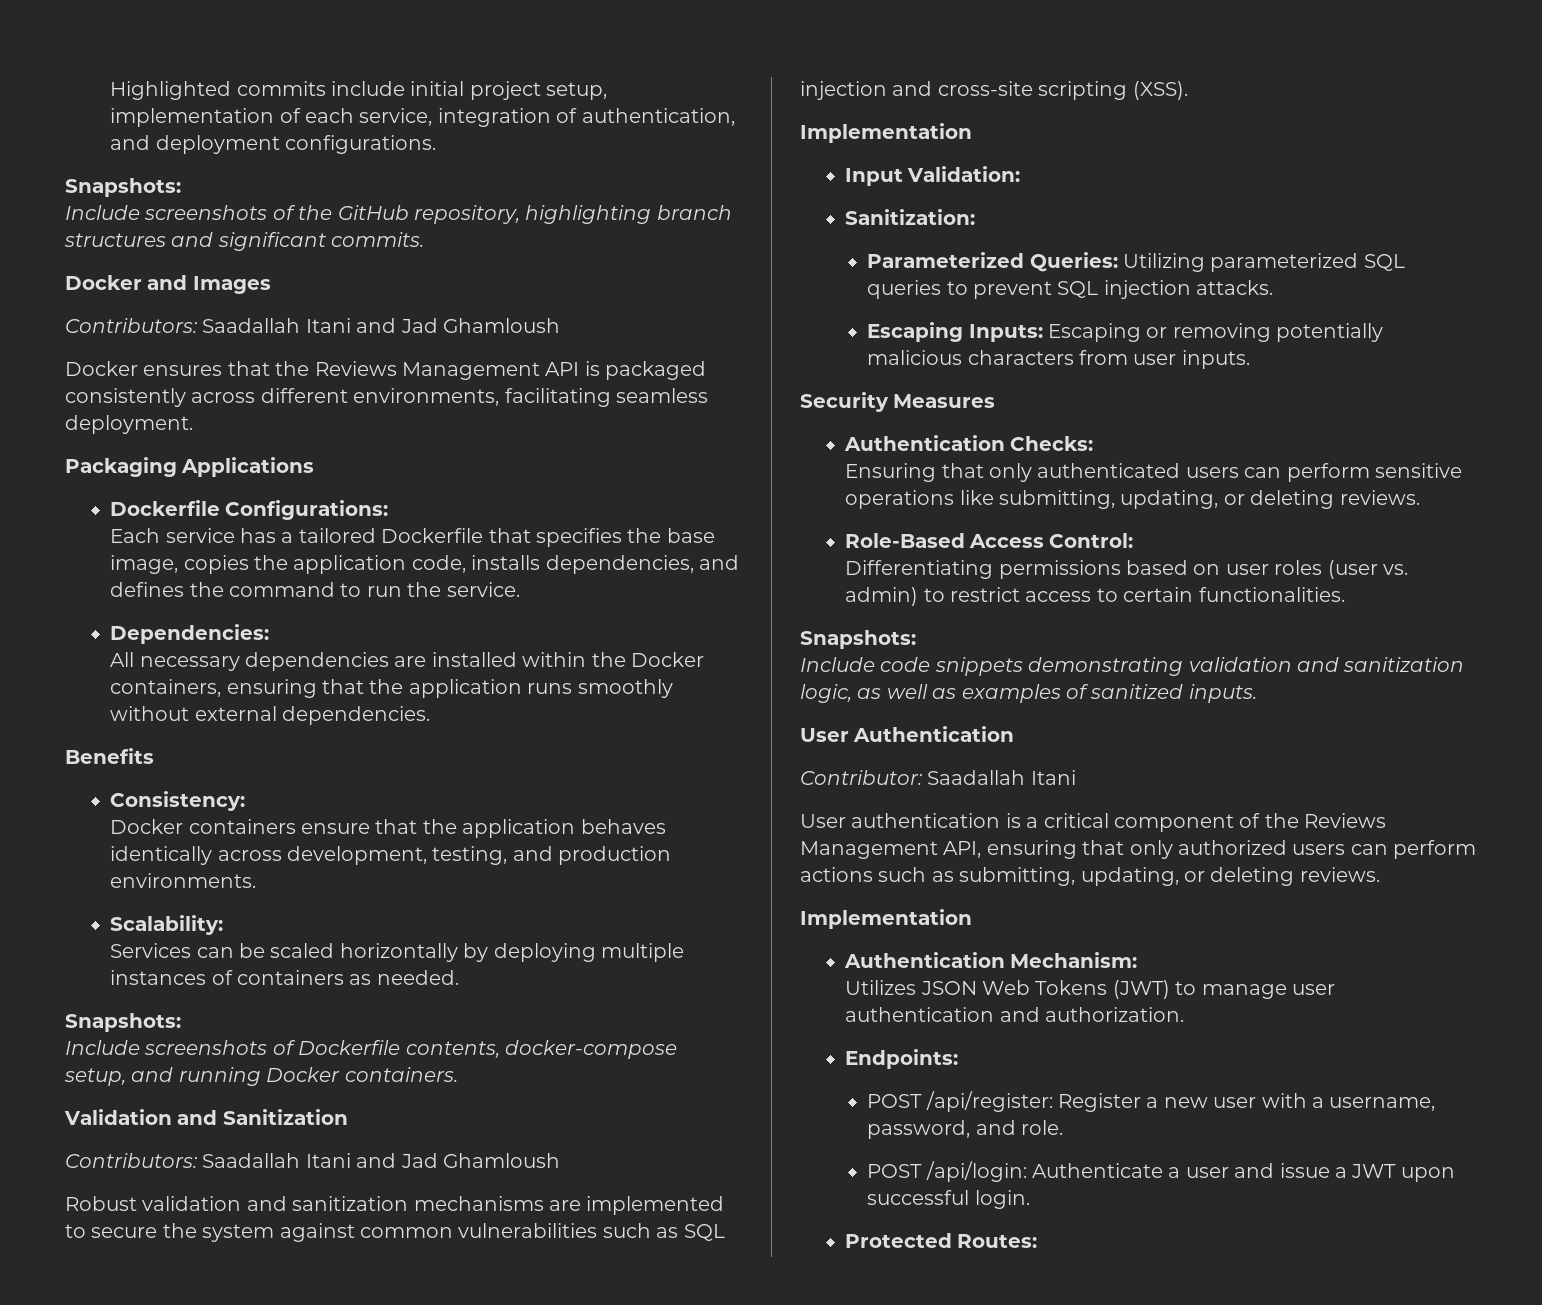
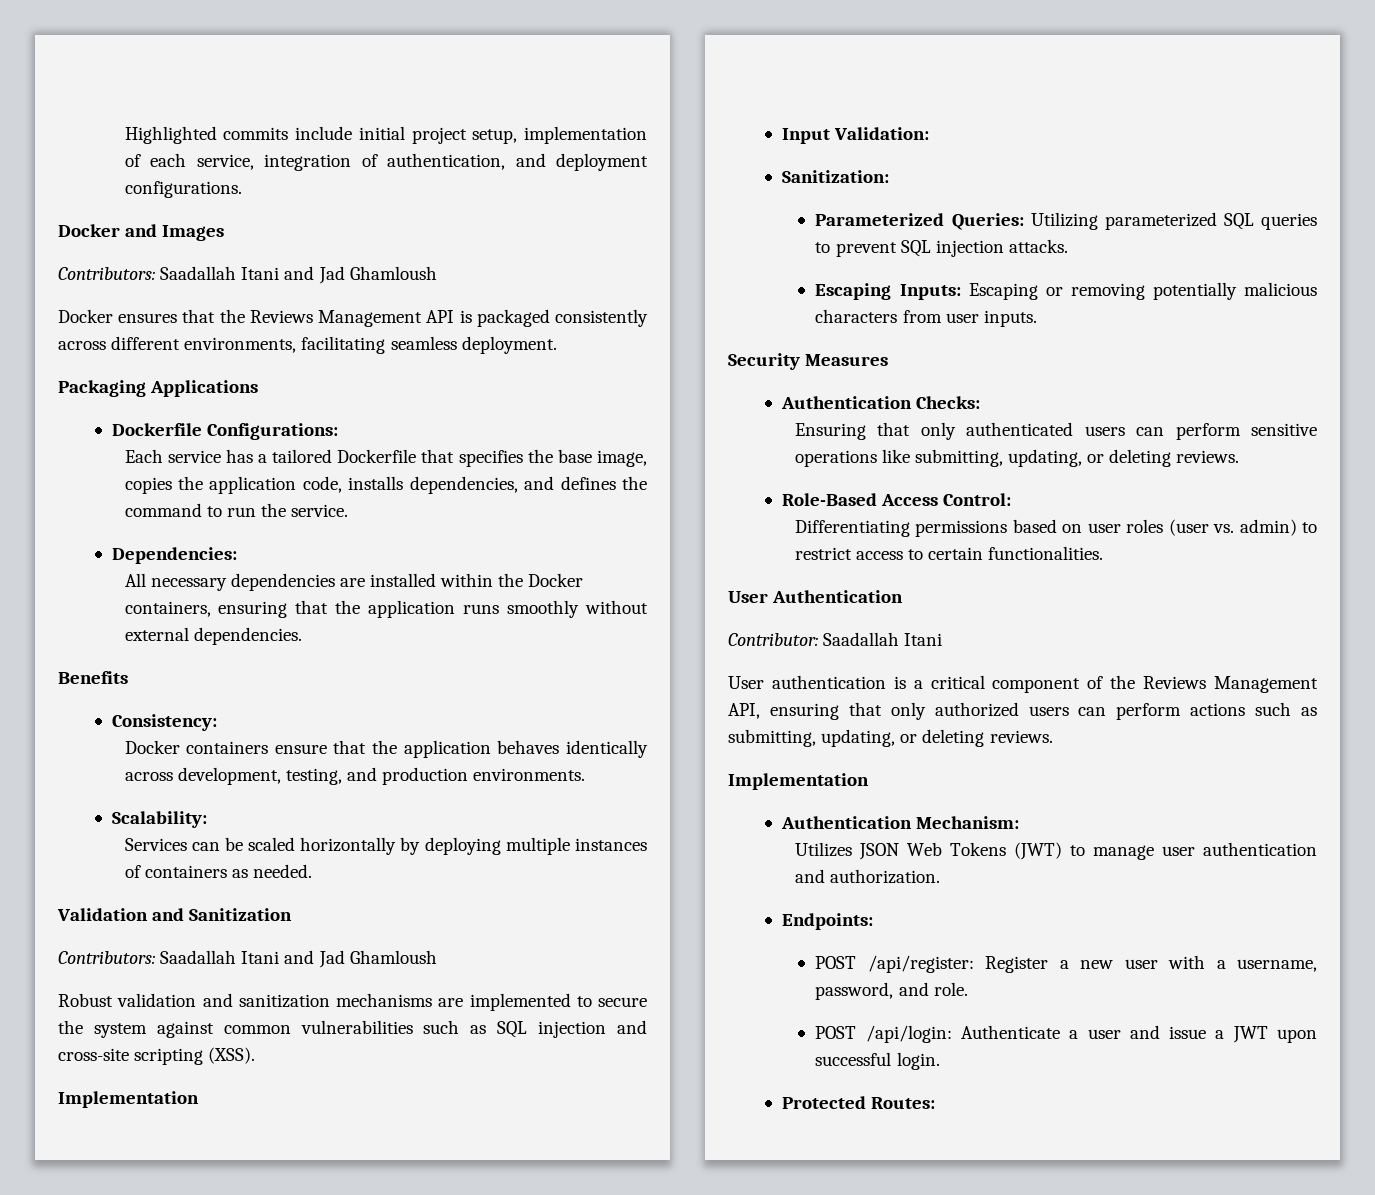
  Highlighted commits include initial project setup, implementation of each service, integration of authentication, and deployment configurations.
- Snapshots:
- Include screenshots of the GitHub repository, highlighting branch structures and significant commits.
  Services can be scaled horizontally by deploying multiple instances of containers as needed.
- Snapshots:
- Include screenshots of Dockerfile contents, docker-compose setup, and running Docker containers.
  Differentiating permissions based on user roles (user vs. admin) to restrict access to certain functionalities.
- Snapshots:
- Include code snippets demonstrating validation and sanitization logic, as well as examples of sanitized inputs.

